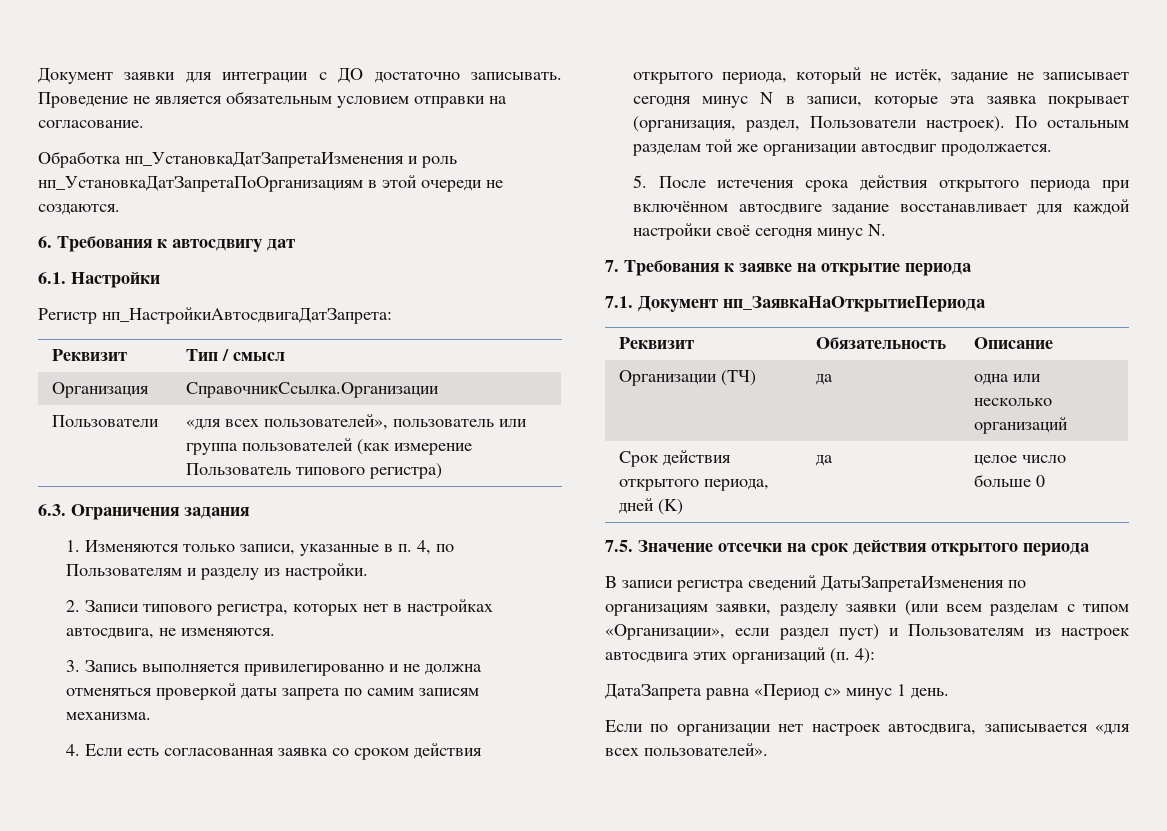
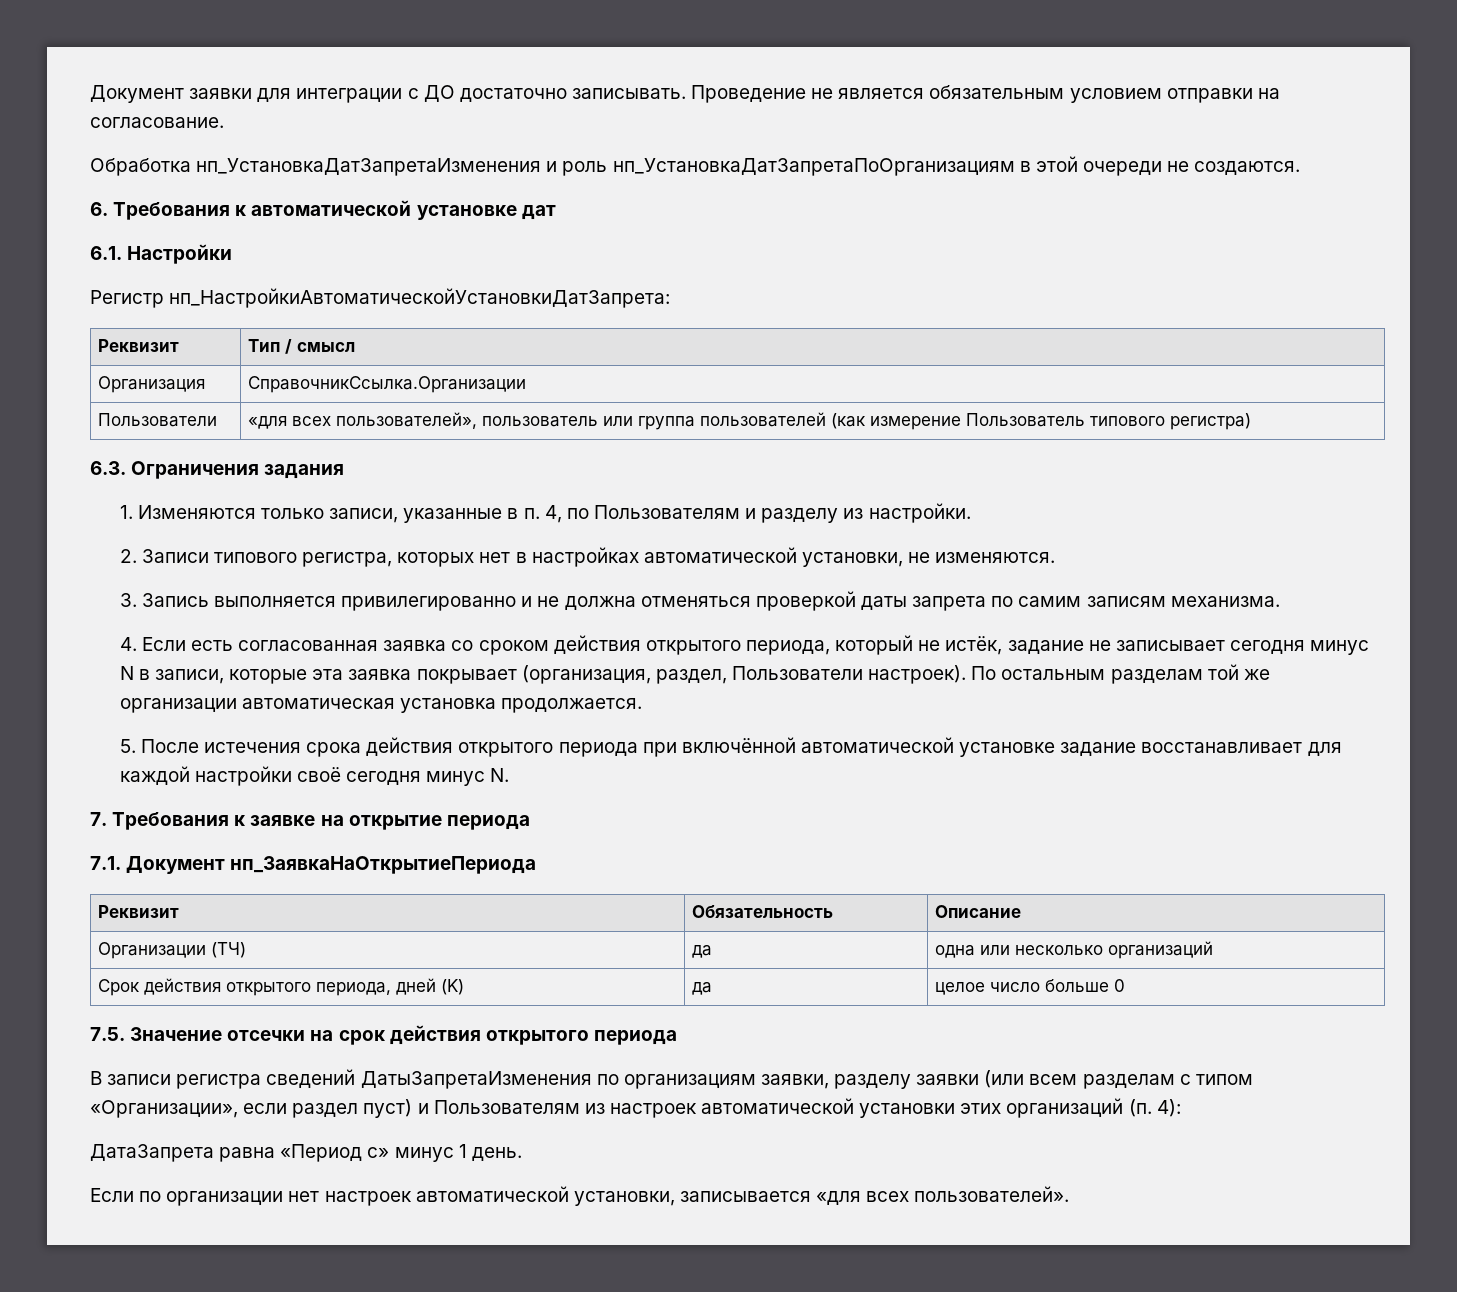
- 6. Требования к автосдвигу дат
+ 6. Требования к автоматической установке дат
- Регистр нп_НастройкиАвтосдвигаДатЗапрета:
+ Регистр нп_НастройкиАвтоматическойУстановкиДатЗапрета:
- 2. Записи типового регистра, которых нет в настройках автосдвига, не изменяются.
+ 2. Записи типового регистра, которых нет в настройках автоматической установки, не изменяются.
- По остальным разделам той же организации автосдвиг продолжается.
+ По остальным разделам той же организации автоматическая установка продолжается.
- 5. После истечения срока действия открытого периода при включённом автосдвиге задание восстанавливает для каждой настройки своё сегодня минус N.
+ 5. После истечения срока действия открытого периода при включённой автоматической установке задание восстанавливает для каждой настройки своё сегодня минус N.
- В записи регистра сведений ДатыЗапретаИзменения по организациям заявки, разделу заявки (или всем разделам с типом «Организации», если раздел пуст) и Пользователям из настроек автосдвига этих организаций (п. 4):
+ В записи регистра сведений ДатыЗапретаИзменения по организациям заявки, разделу заявки (или всем разделам с типом «Организации», если раздел пуст) и Пользователям из настроек автоматической установки этих организаций (п. 4):
- Если по организации нет настроек автосдвига, записывается «для всех пользователей».
+ Если по организации нет настроек автоматической установки, записывается «для всех пользователей».

